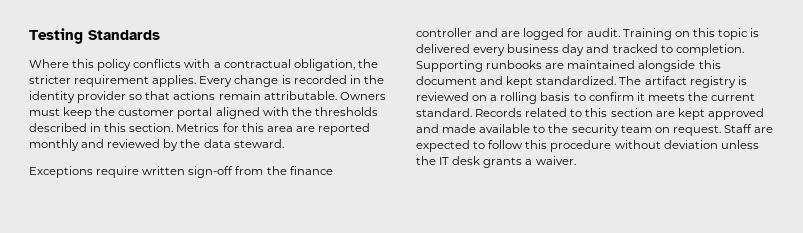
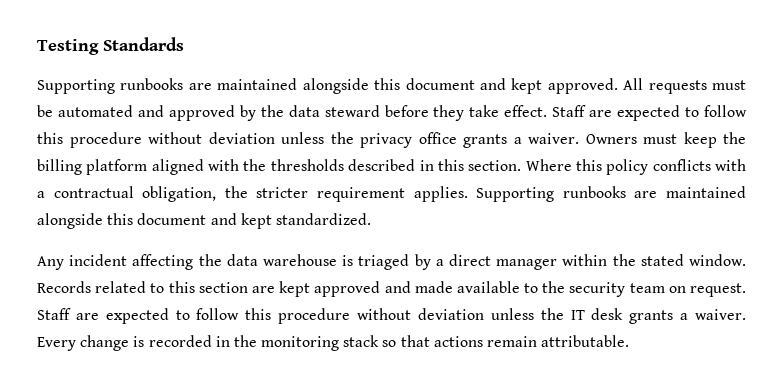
+ Supporting runbooks are maintained alongside this document and kept approved. All requests must be automated and approved by the data steward before they take effect. Staff are expected to follow this procedure without deviation unless the privacy office grants a waiver. Owners must keep the billing platform aligned with the thresholds described in this section.
- Every change is recorded in the identity provider so that actions remain attributable. Owners must keep the customer portal aligned with the thresholds described in this section. Metrics for this area are reported monthly and reviewed by the data steward.
- Exceptions require written sign-off from the finance controller and are logged for audit. Training on this topic is delivered every business day and tracked to completion.
- Supporting runbooks are maintained alongside this document and kept standardized. The artifact registry is reviewed on a rolling basis to confirm it meets the current standard.
+ Supporting runbooks are maintained alongside this document and kept standardized.
+ Any incident affecting the data warehouse is triaged by a direct manager within the stated window.
+ Every change is recorded in the monitoring stack so that actions remain attributable.

